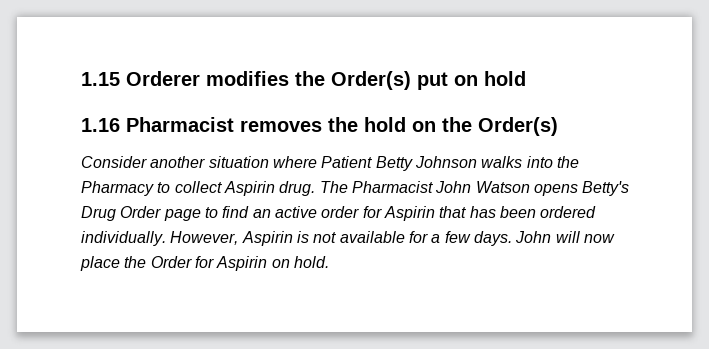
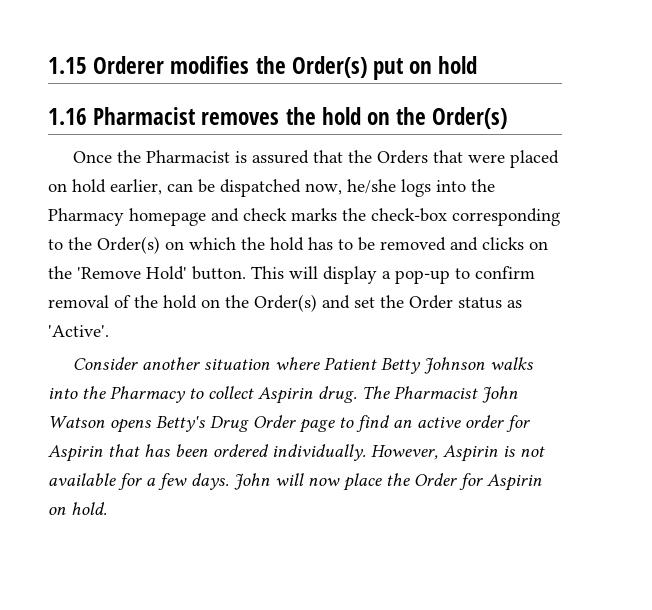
+ Once the Pharmacist is assured that the Orders that were placed on hold earlier, can be dispatched now, he/she logs into the Pharmacy homepage and check marks the check-box corresponding to the Order(s) on which the hold has to be removed and clicks on the 'Remove Hold' button. This will display a pop-up to confirm removal of the hold on the Order(s) and set the Order status as 'Active'.

